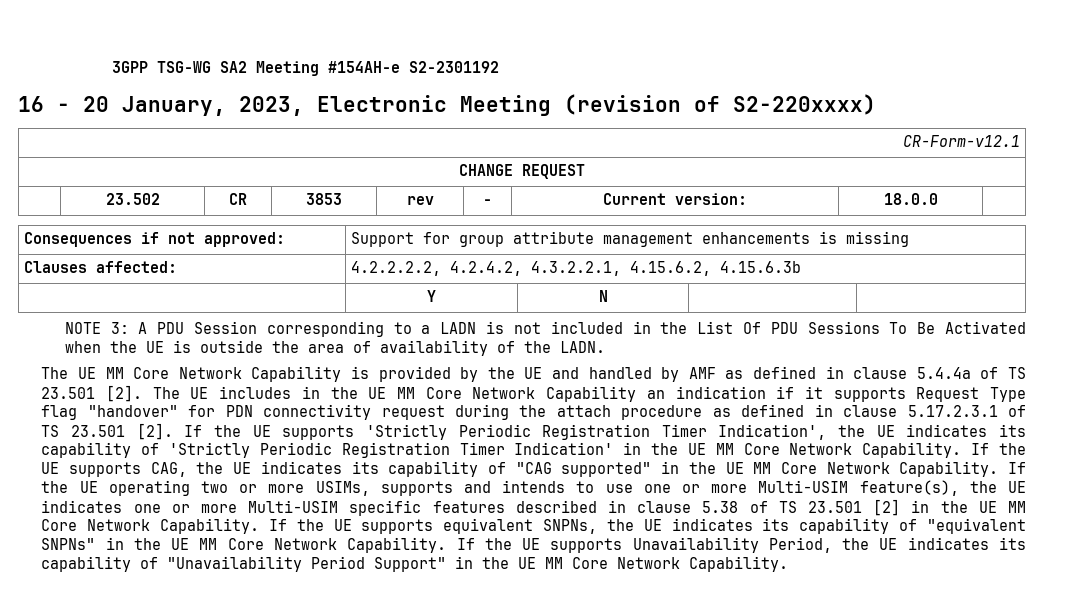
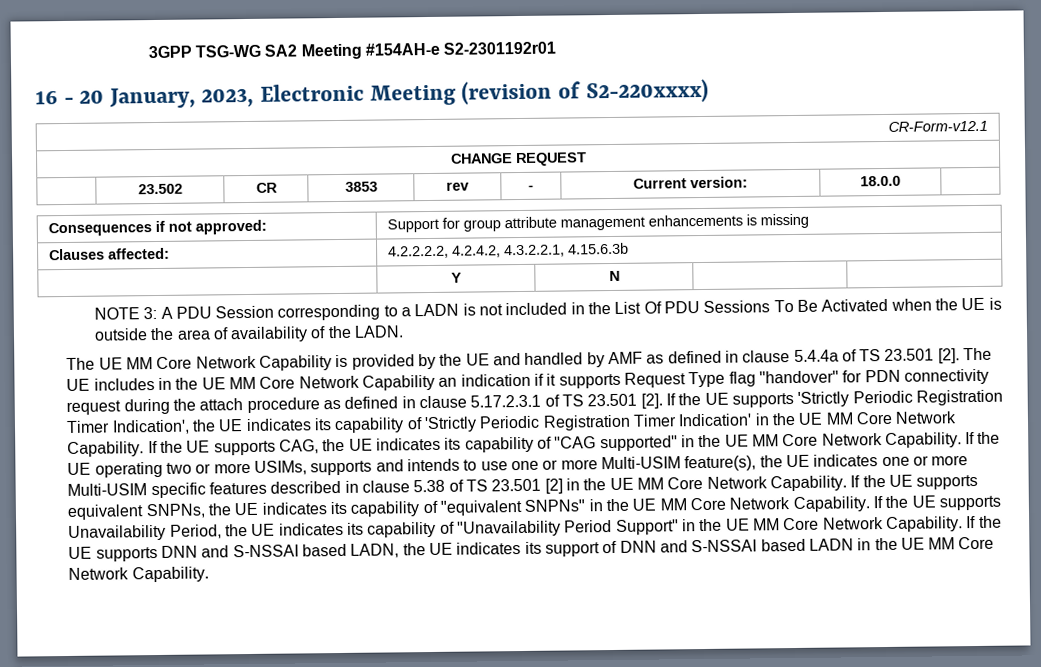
- 3GPP TSG-WG SA2 Meeting #154AH-e S2-2301192
+ 3GPP TSG-WG SA2 Meeting #154AH-e S2-2301192r01
- Clauses affected: | 4.2.2.2.2, 4.2.4.2, 4.3.2.2.1, 4.15.6.2, 4.15.6.3b
+ Clauses affected: | 4.2.2.2.2, 4.2.4.2, 4.3.2.2.1, 4.15.6.3b
+ If the UE supports DNN and S-NSSAI based LADN, the UE indicates its support of DNN and S-NSSAI based LADN in the UE MM Core Network Capability.

